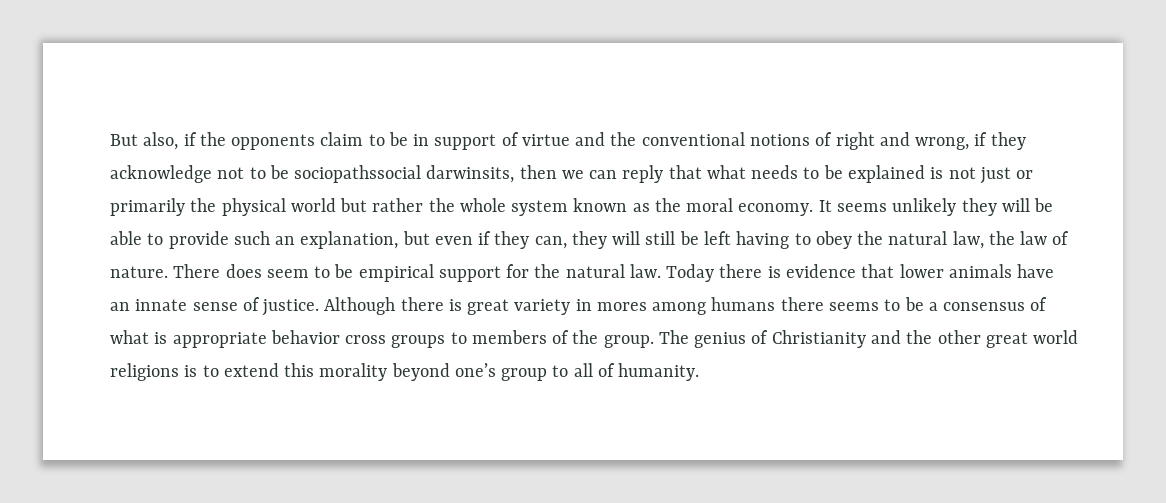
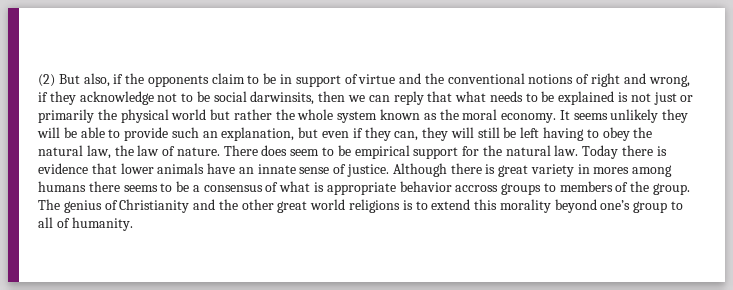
- But also, if the opponents claim to be in support of virtue and the conventional notions of right and wrong, if they acknowledge not to be sociopathssocial darwinsits, then we can reply that what needs to be explained is not just or primarily the physical world but rather the whole system known as the moral economy.
+ (2) But also, if the opponents claim to be in support of virtue and the conventional notions of right and wrong, if they acknowledge not to be social darwinsits, then we can reply that what needs to be explained is not just or primarily the physical world but rather the whole system known as the moral economy.
- Although there is great variety in mores among humans there seems to be a consensus of what is appropriate behavior cross groups to members of the group.
+ Although there is great variety in mores among humans there seems to be a consensus of what is appropriate behavior accross groups to members of the group.

